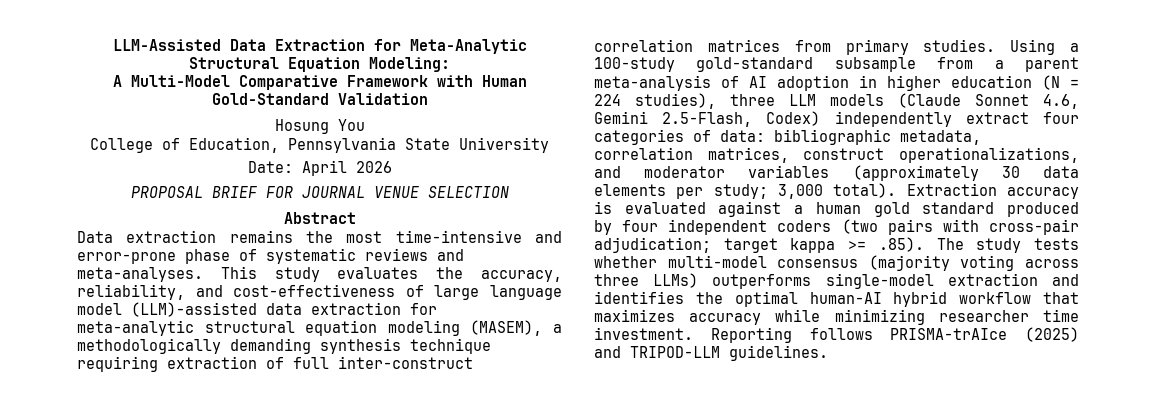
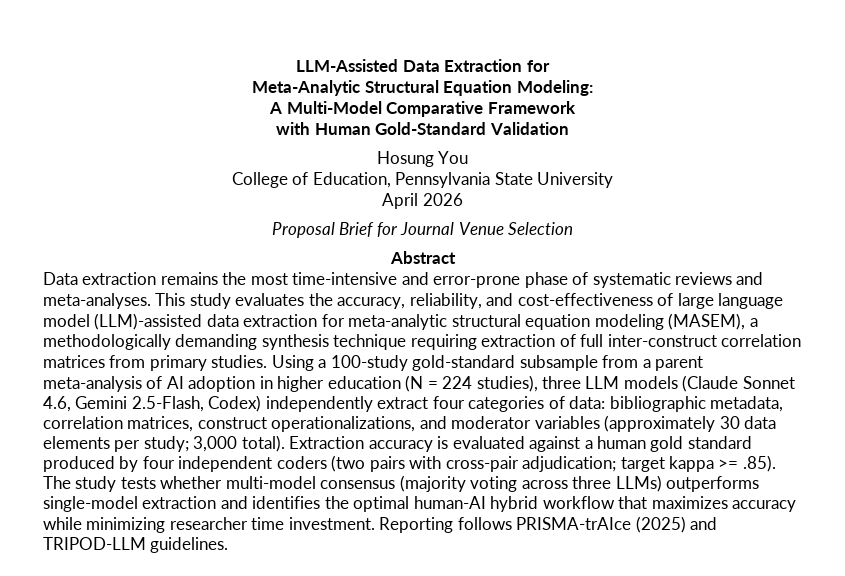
- LLM-Assisted Data Extraction for Meta-Analytic Structural Equation Modeling:
+ LLM-Assisted Data Extraction for
+ Meta-Analytic Structural Equation Modeling:
- A Multi-Model Comparative Framework with Human Gold-Standard Validation
+ A Multi-Model Comparative Framework
+ with Human Gold-Standard Validation
- Date: April 2026
+ April 2026
- PROPOSAL BRIEF FOR JOURNAL VENUE SELECTION
+ Proposal Brief for Journal Venue Selection

